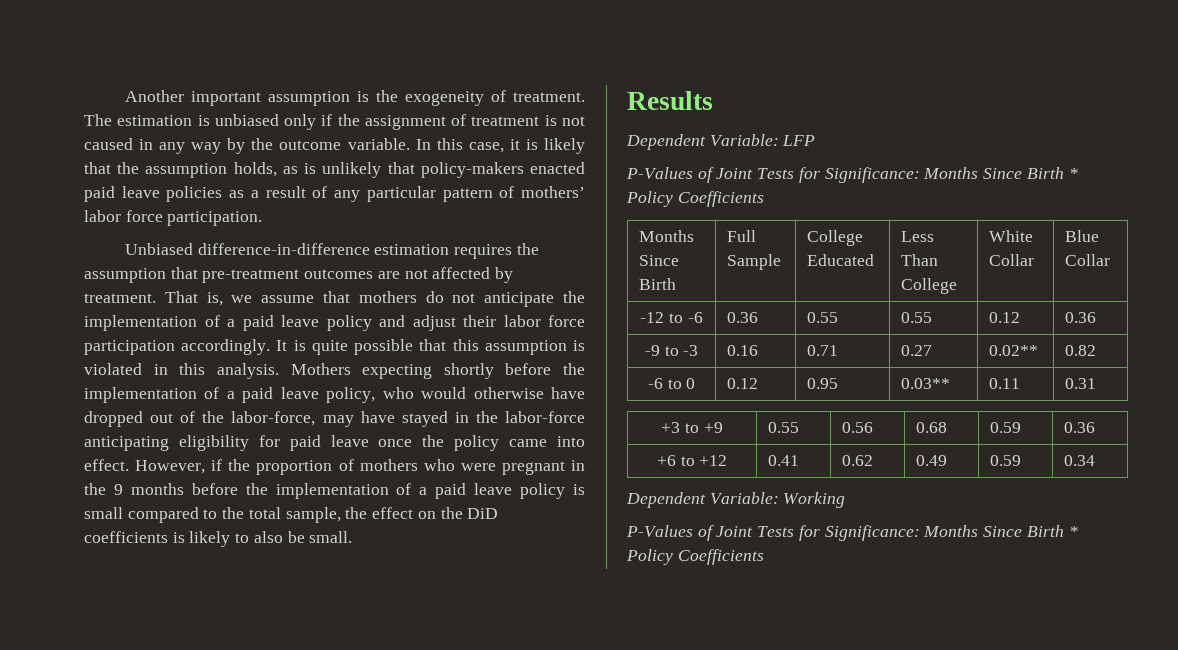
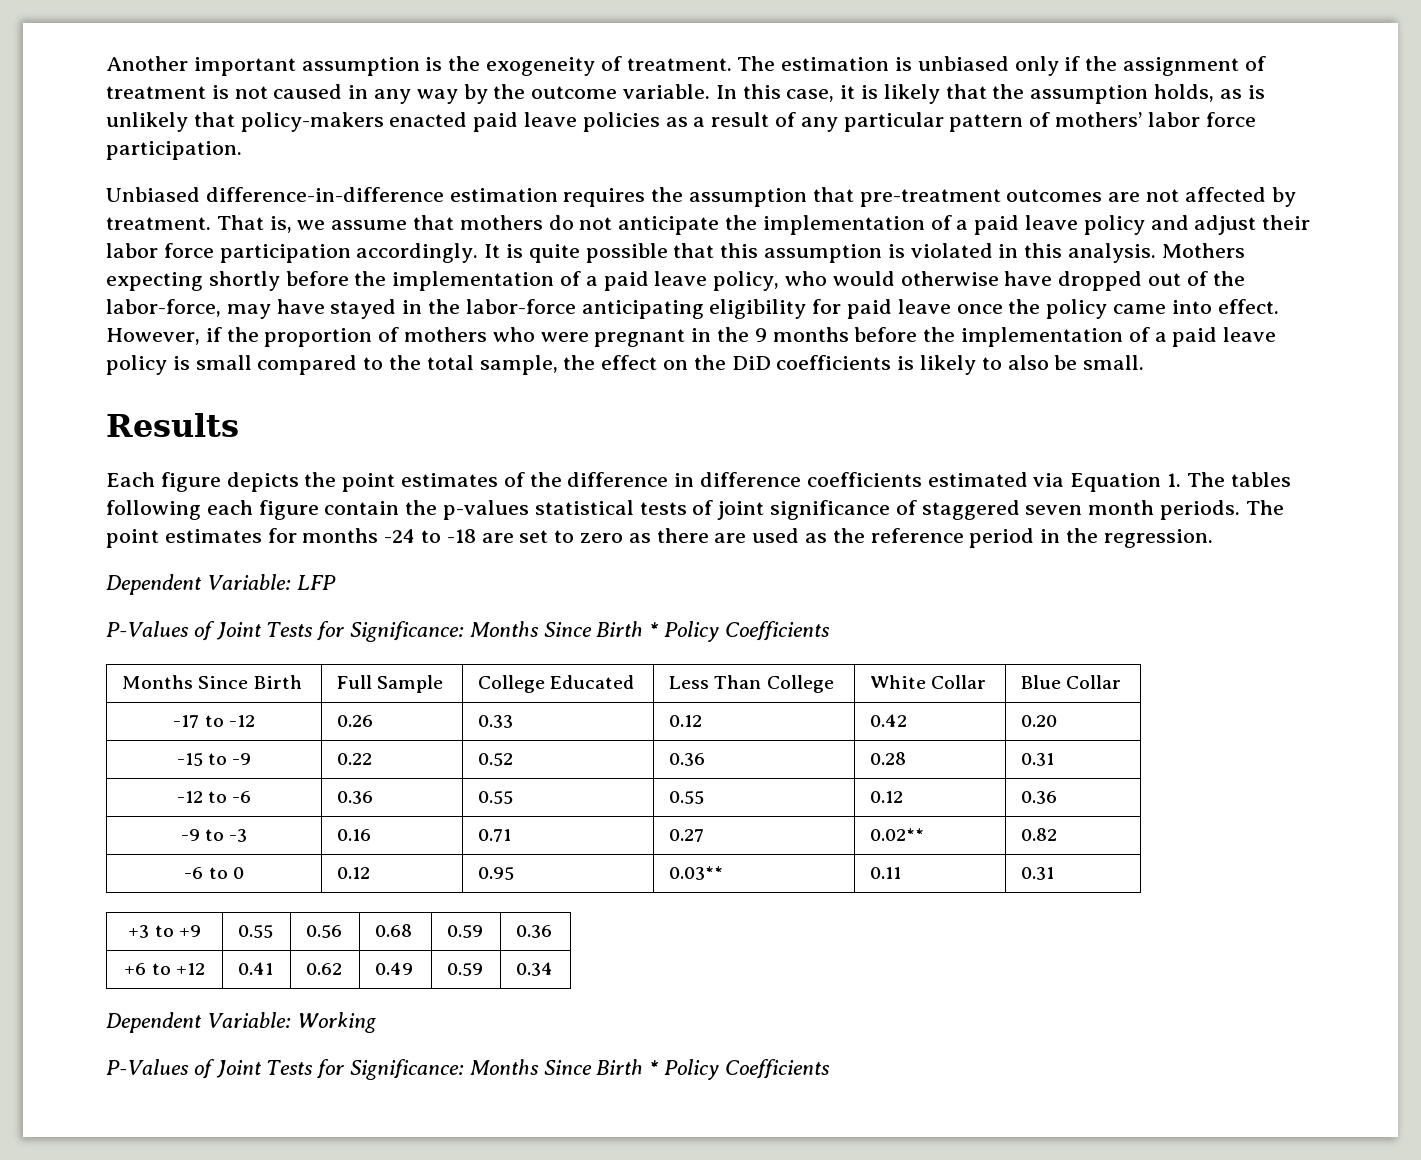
+ Each figure depicts the point estimates of the difference in difference coefficients estimated via Equation 1. The tables following each figure contain the p-values statistical tests of joint significance of staggered seven month periods. The point estimates for months -24 to -18 are set to zero as there are used as the reference period in the regression.
+ -17 to -12 | 0.26 | 0.33 | 0.12 | 0.42 | 0.20
+ -15 to -9 | 0.22 | 0.52 | 0.36 | 0.28 | 0.31

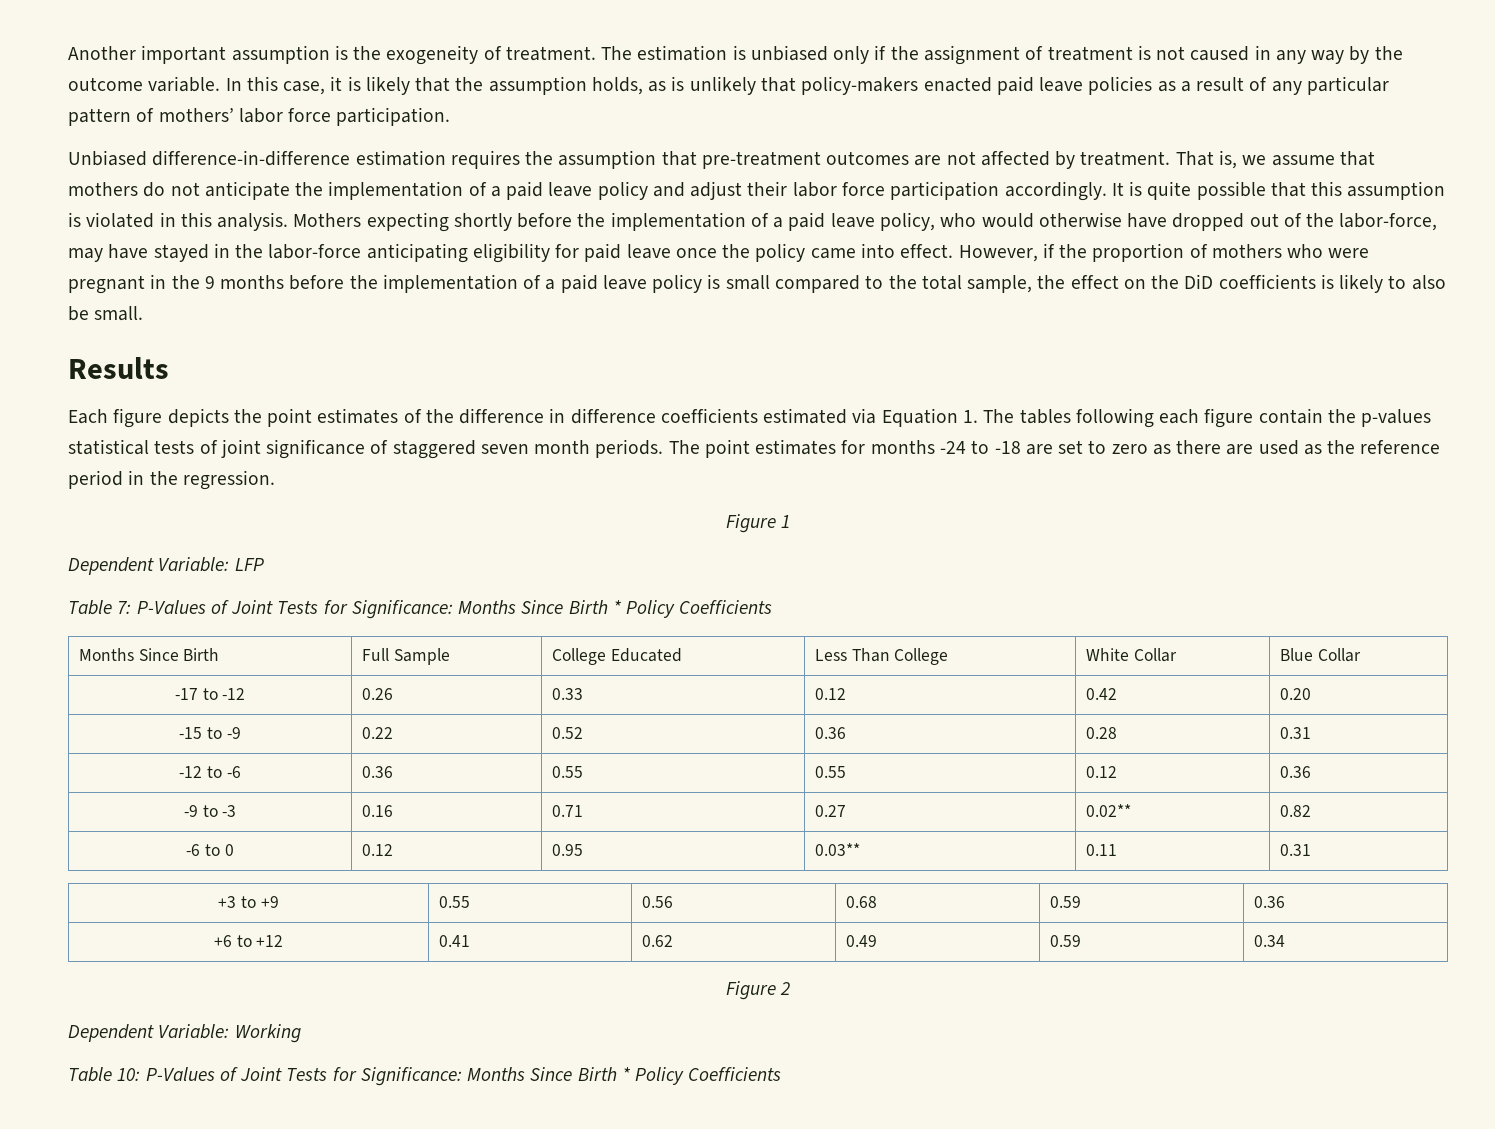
+ Figure 1
  Dependent Variable: LFP
- P-Values of Joint Tests for Significance: Months Since Birth * Policy Coefficients
+ Table 7: P-Values of Joint Tests for Significance: Months Since Birth * Policy Coefficients
+ Figure 2
  Dependent Variable: Working
- P-Values of Joint Tests for Significance: Months Since Birth * Policy Coefficients
+ Table 10: P-Values of Joint Tests for Significance: Months Since Birth * Policy Coefficients

